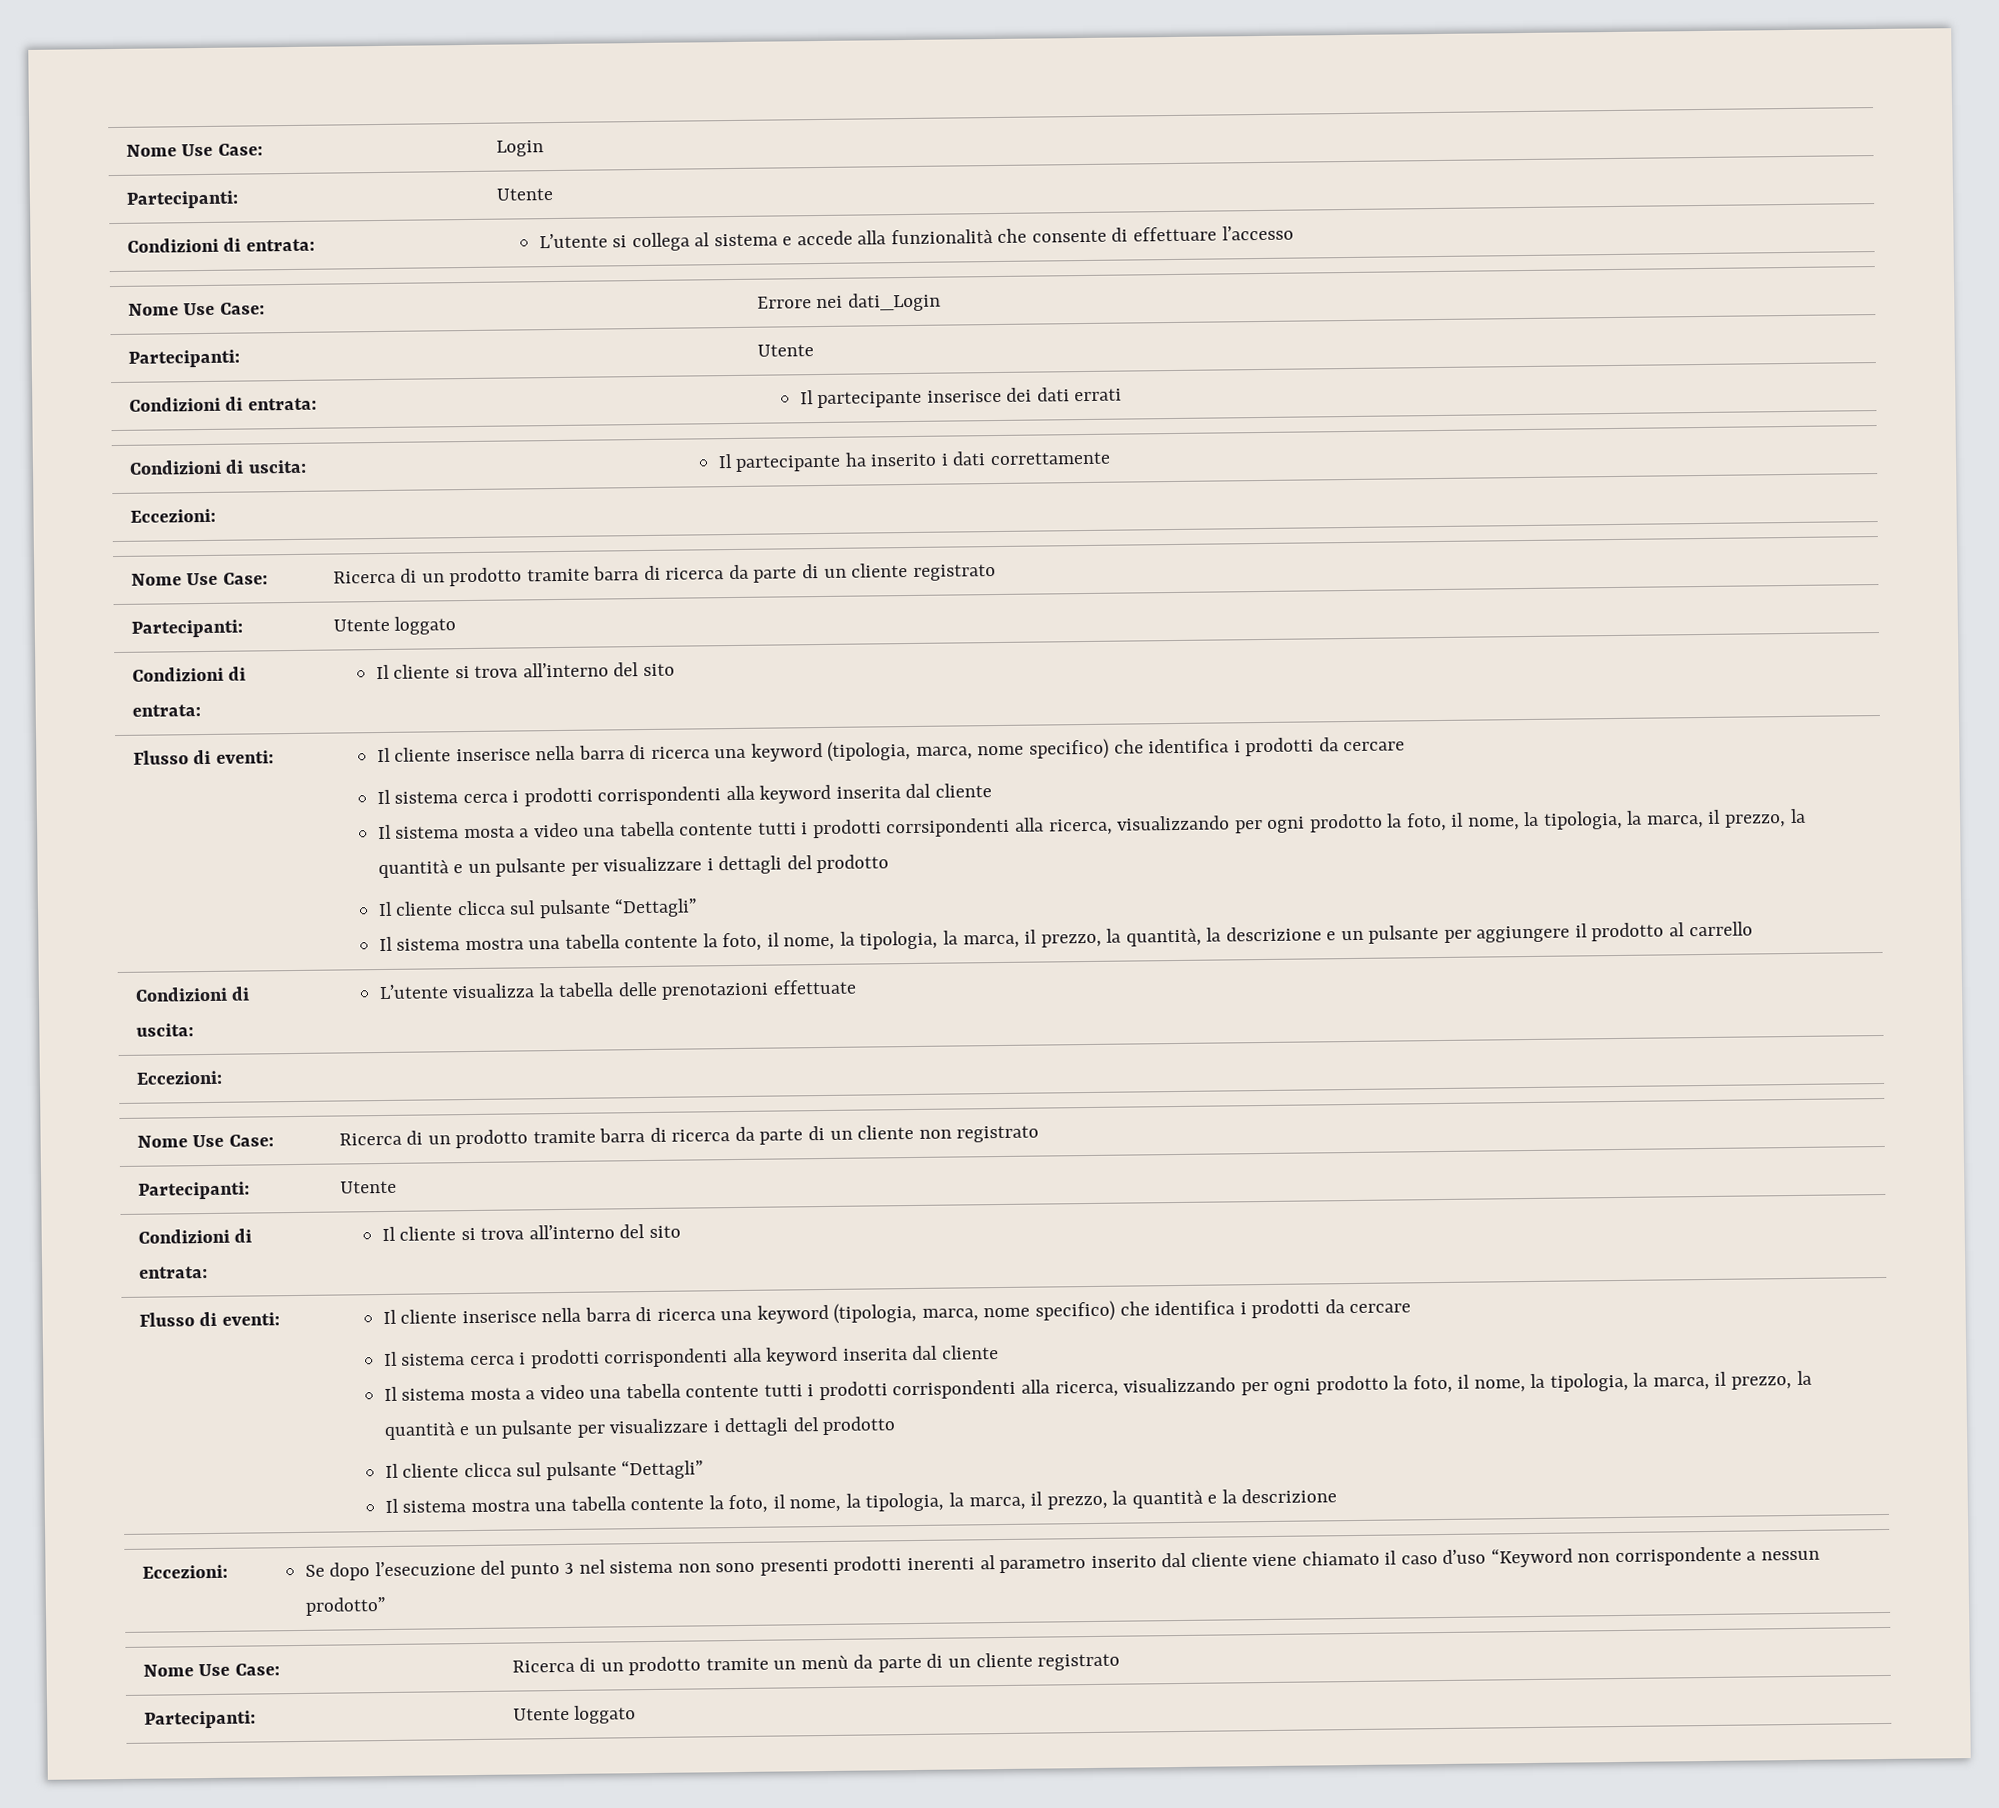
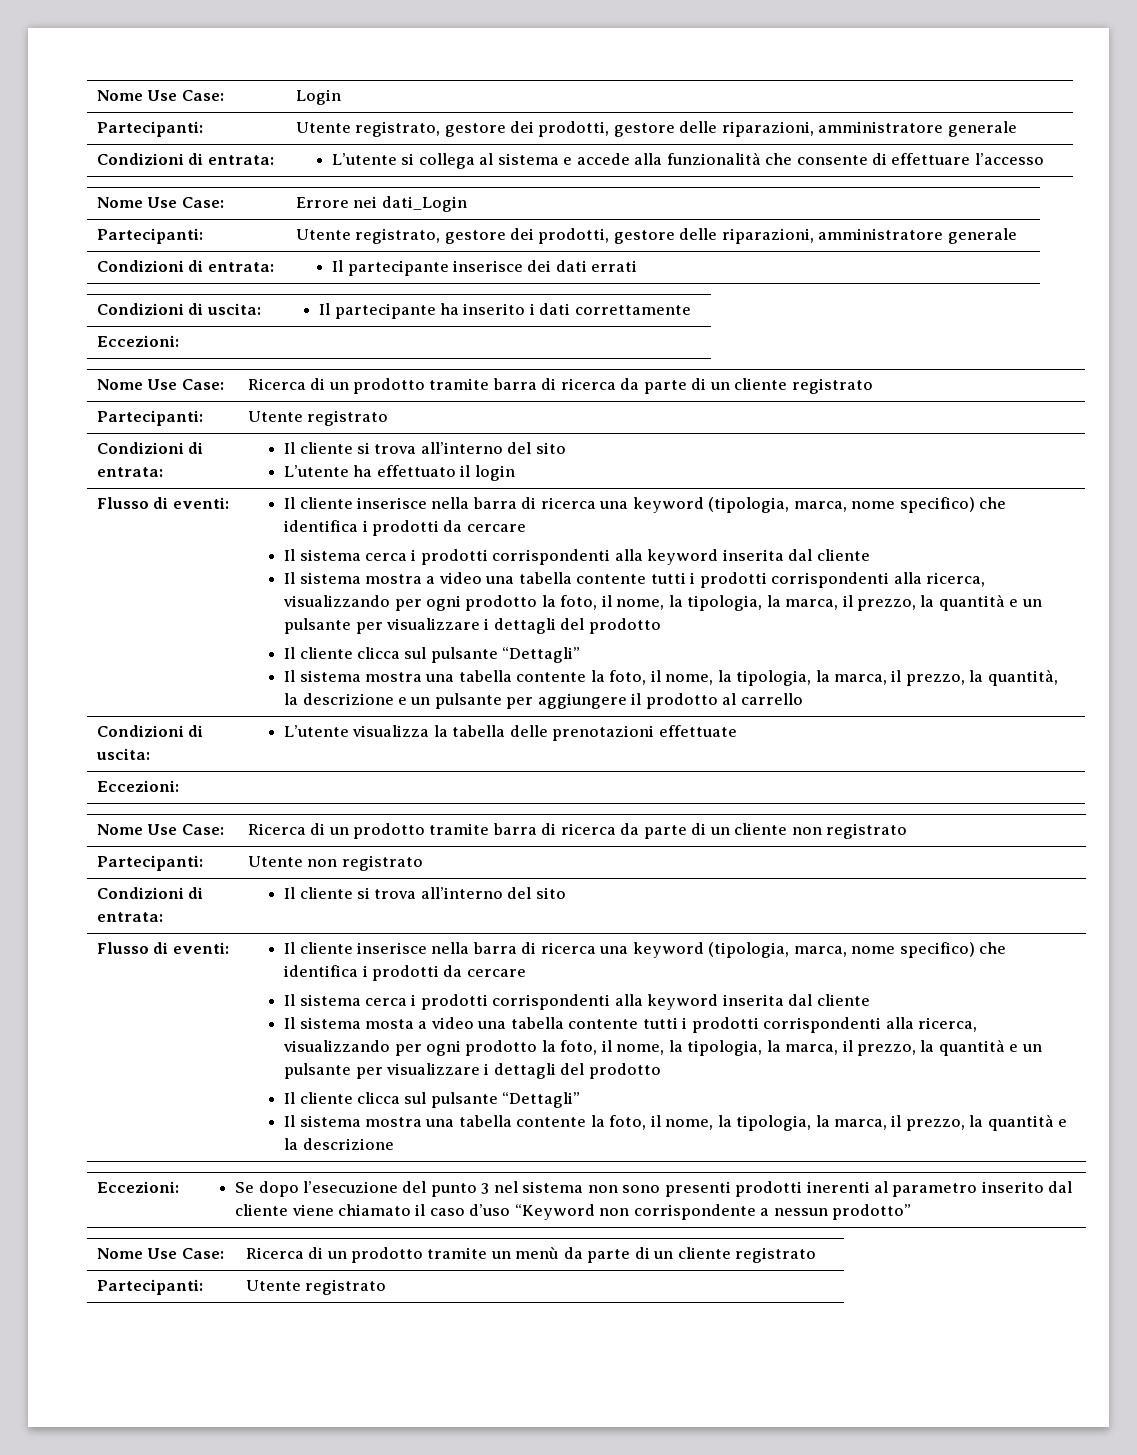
  Nome Use Case: | Login
- Partecipanti: | Utente
+ Partecipanti: | Utente registrato, gestore dei prodotti, gestore delle riparazioni, amministratore generale
  Nome Use Case: | Errore nei dati_Login
- Partecipanti: | Utente
+ Partecipanti: | Utente registrato, gestore dei prodotti, gestore delle riparazioni, amministratore generale
  Nome Use Case: | Ricerca di un prodotto tramite barra di ricerca da parte di un cliente registrato
- Partecipanti: | Utente loggato
+ Partecipanti: | Utente registrato
  Condizioni di entrata: | Il cliente si trova all’interno del sito
+ L’utente ha effettuato il login
- Il sistema mosta a video una tabella contente tutti i prodotti corrsipondenti alla ricerca, visualizzando per ogni prodotto la foto, il nome, la tipologia, la marca, il prezzo, la quantità e un pulsante per visualizzare i dettagli del prodotto
+ Il sistema mostra a video una tabella contente tutti i prodotti corrispondenti alla ricerca, visualizzando per ogni prodotto la foto, il nome, la tipologia, la marca, il prezzo, la quantità e un pulsante per visualizzare i dettagli del prodotto
  Nome Use Case: | Ricerca di un prodotto tramite barra di ricerca da parte di un cliente non registrato
- Partecipanti: | Utente
+ Partecipanti: | Utente non registrato
  Nome Use Case: | Ricerca di un prodotto tramite un menù da parte di un cliente registrato
- Partecipanti: | Utente loggato
+ Partecipanti: | Utente registrato

